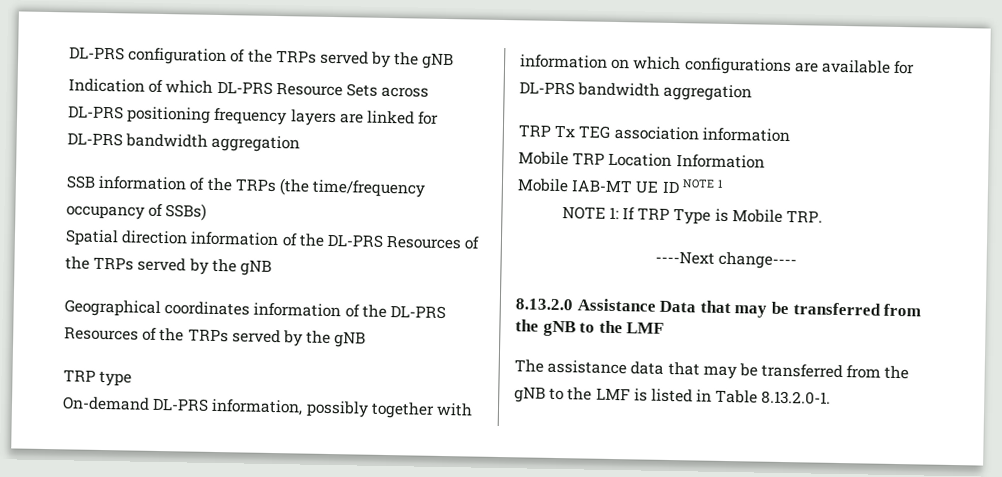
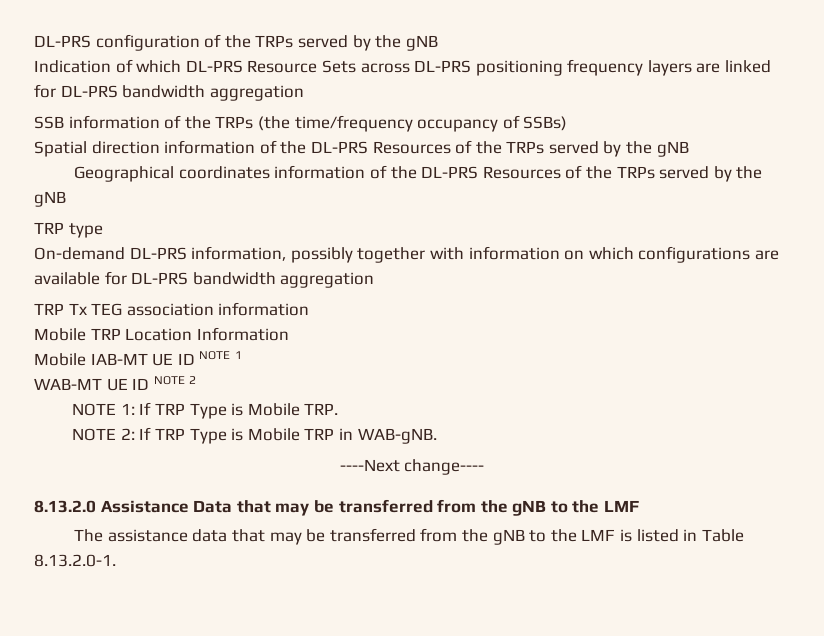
+ WAB-MT UE ID NOTE 2
+ NOTE 2: If TRP Type is Mobile TRP in WAB-gNB.

